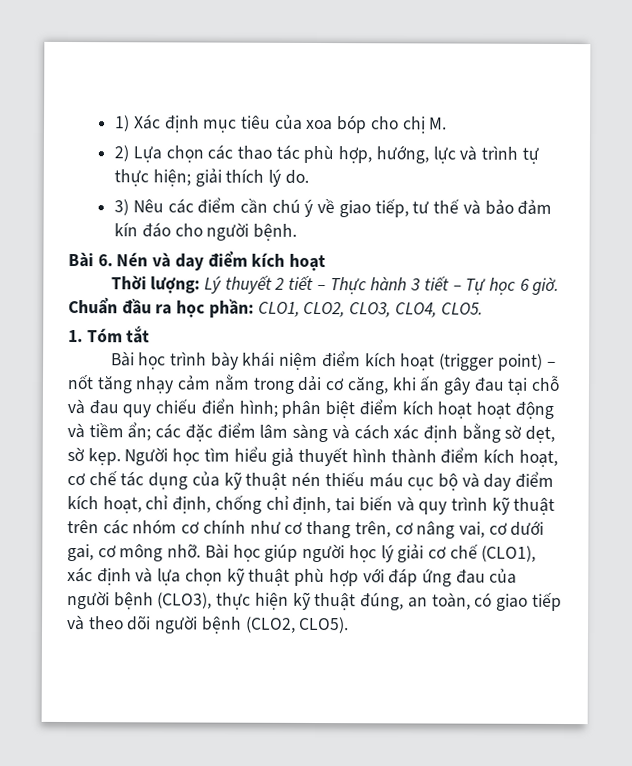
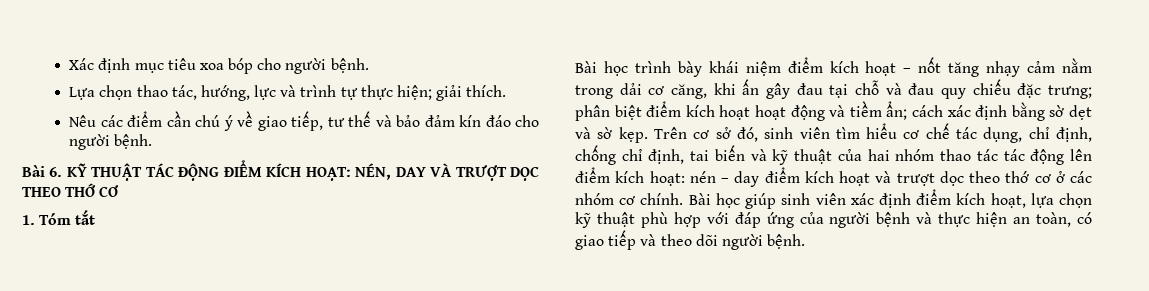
- 1) Xác định mục tiêu của xoa bóp cho chị M.
- 2) Lựa chọn các thao tác phù hợp, hướng, lực và trình tự thực hiện; giải thích lý do.
- 3) Nêu các điểm cần chú ý về giao tiếp, tư thế và bảo đảm kín đáo cho người bệnh.
+ Xác định mục tiêu xoa bóp cho người bệnh.
+ Lựa chọn thao tác, hướng, lực và trình tự thực hiện; giải thích.
+ Nêu các điểm cần chú ý về giao tiếp, tư thế và bảo đảm kín đáo cho người bệnh.
- Bài 6. Nén và day điểm kích hoạt
- Thời lượng: Lý thuyết 2 tiết – Thực hành 3 tiết – Tự học 6 giờ. Chuẩn đầu ra học phần: CLO1, CLO2, CLO3, CLO4, CLO5.
+ Bài 6. KỸ THUẬT TÁC ĐỘNG ĐIỂM KÍCH HOẠT: NÉN, DAY VÀ TRƯỢT DỌC THEO THỚ CƠ
- Bài học trình bày khái niệm điểm kích hoạt (trigger point) – nốt tăng nhạy cảm nằm trong dải cơ căng, khi ấn gây đau tại chỗ và đau quy chiếu điển hình;
+ Bài học trình bày khái niệm điểm kích hoạt – nốt tăng nhạy cảm nằm trong dải cơ căng, khi ấn gây đau tại chỗ và đau quy chiếu đặc trưng;
- các đặc điểm lâm sàng và cách xác định bằng sờ dẹt, sờ kẹp. Người học tìm hiểu giả thuyết hình thành điểm kích hoạt, cơ chế tác dụng của kỹ thuật nén thiếu máu cục bộ và day điểm kích hoạt, chỉ định, chống chỉ định, tai biến và quy trình kỹ thuật trên các nhóm cơ chính như cơ thang trên, cơ nâng vai, cơ dưới gai, cơ mông nhỡ. Bài học giúp người học lý giải cơ chế (CLO1), xác định và lựa chọn kỹ thuật phù hợp với đáp ứng đau của người bệnh (CLO3), thực hiện kỹ thuật đúng, an toàn, có giao tiếp và theo dõi người bệnh (CLO2, CLO5).
+ cách xác định bằng sờ dẹt và sờ kẹp. Trên cơ sở đó, sinh viên tìm hiểu cơ chế tác dụng, chỉ định, chống chỉ định, tai biến và kỹ thuật của hai nhóm thao tác tác động lên điểm kích hoạt: nén – day điểm kích hoạt và trượt dọc theo thớ cơ ở các nhóm cơ chính. Bài học giúp sinh viên xác định điểm kích hoạt, lựa chọn kỹ thuật phù hợp với đáp ứng của người bệnh và thực hiện an toàn, có giao tiếp và theo dõi người bệnh.

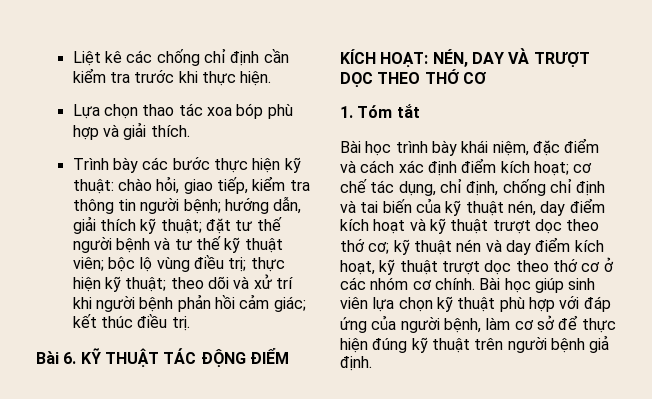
- Xác định mục tiêu xoa bóp cho người bệnh.
- Lựa chọn thao tác, hướng, lực và trình tự thực hiện; giải thích.
- Nêu các điểm cần chú ý về giao tiếp, tư thế và bảo đảm kín đáo cho người bệnh.
+ Liệt kê các chống chỉ định cần kiểm tra trước khi thực hiện.
+ Lựa chọn thao tác xoa bóp phù hợp và giải thích.
+ Trình bày các bước thực hiện kỹ thuật: chào hỏi, giao tiếp, kiểm tra thông tin người bệnh; hướng dẫn, giải thích kỹ thuật; đặt tư thế người bệnh và tư thế kỹ thuật viên; bộc lộ vùng điều trị; thực hiện kỹ thuật; theo dõi và xử trí khi người bệnh phản hồi cảm giác; kết thúc điều trị.
- Bài học trình bày khái niệm điểm kích hoạt – nốt tăng nhạy cảm nằm trong dải cơ căng, khi ấn gây đau tại chỗ và đau quy chiếu đặc trưng; phân biệt điểm kích hoạt hoạt động và tiềm ẩn; cách xác định bằng sờ dẹt và sờ kẹp. Trên cơ sở đó, sinh viên tìm hiểu cơ chế tác dụng, chỉ định, chống chỉ định, tai biến và kỹ thuật của hai nhóm thao tác tác động lên điểm kích hoạt: nén – day điểm kích hoạt và trượt dọc theo thớ cơ ở các nhóm cơ chính.
+ Bài học trình bày khái niệm, đặc điểm và cách xác định điểm kích hoạt; cơ chế tác dụng, chỉ định, chống chỉ định và tai biến của kỹ thuật nén, day điểm kích hoạt và kỹ thuật trượt dọc theo thớ cơ; kỹ thuật nén và day điểm kích hoạt, kỹ thuật trượt dọc theo thớ cơ ở các nhóm cơ chính.
- Bài học giúp sinh viên xác định điểm kích hoạt, lựa chọn kỹ thuật phù hợp với đáp ứng của người bệnh và thực hiện an toàn, có giao tiếp và theo dõi người bệnh.
+ Bài học giúp sinh viên lựa chọn kỹ thuật phù hợp với đáp ứng của người bệnh, làm cơ sở để thực hiện đúng kỹ thuật trên người bệnh giả định.

